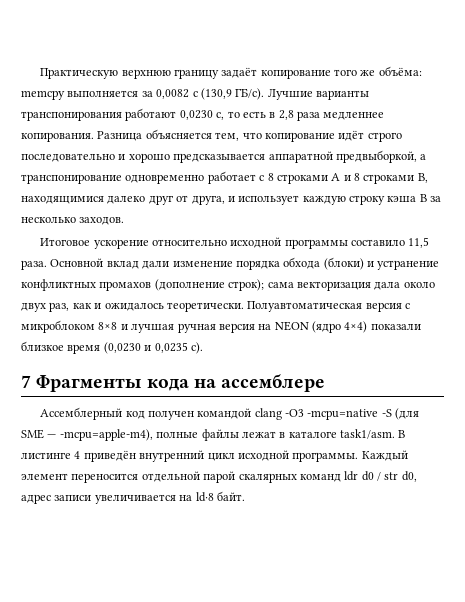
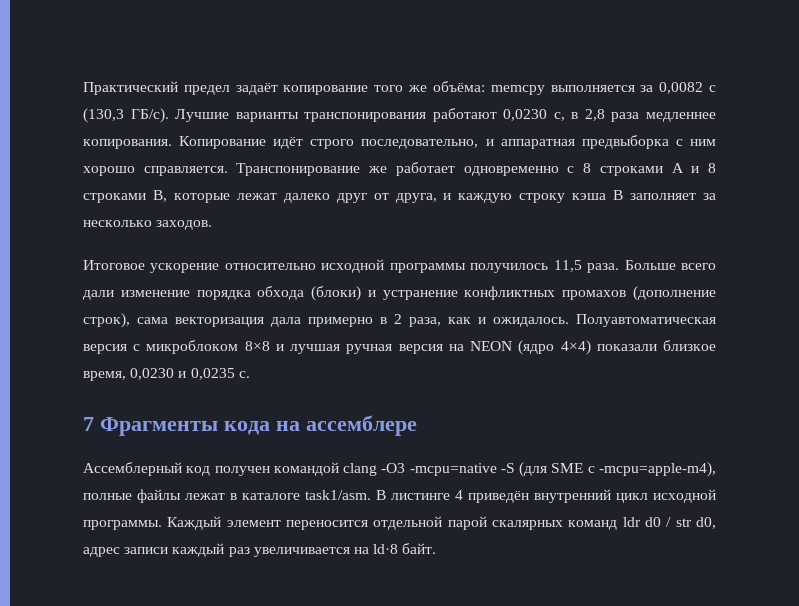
- Практическую верхнюю границу задаёт копирование того же объёма: memcpy выполняется за 0,0082 с (130,9 ГБ/с).
+ Практический предел задаёт копирование того же объёма: memcpy выполняется за 0,0082 с (130,3 ГБ/с).
- Лучшие варианты транспонирования работают 0,0230 с, то есть в 2,8 раза медленнее копирования.
+ Лучшие варианты транспонирования работают 0,0230 с, в 2,8 раза медленнее копирования.
- Разница объясняется тем, что копирование идёт строго последовательно и хорошо предсказывается аппаратной предвыборкой, а транспонирование одновременно работает с 8 строками A и 8 строками B, находящимися далеко друг от друга, и использует каждую строку кэша B за несколько заходов.
+ Копирование идёт строго последовательно, и аппаратная предвыборка с ним хорошо справляется. Транспонирование же работает одновременно с 8 строками A и 8 строками B, которые лежат далеко друг от друга, и каждую строку кэша B заполняет за несколько заходов.
- Итоговое ускорение относительно исходной программы составило 11,5 раза.
+ Итоговое ускорение относительно исходной программы получилось 11,5 раза.
- Основной вклад дали изменение порядка обхода (блоки) и устранение конфликтных промахов (дополнение строк); сама векторизация дала около двух раз, как и ожидалось теоретически.
+ Больше всего дали изменение порядка обхода (блоки) и устранение конфликтных промахов (дополнение строк), сама векторизация дала примерно в 2 раза, как и ожидалось.
- Полуавтоматическая версия с микроблоком 8×8 и лучшая ручная версия на NEON (ядро 4×4) показали близкое время (0,0230 и 0,0235 с).
+ Полуавтоматическая версия с микроблоком 8×8 и лучшая ручная версия на NEON (ядро 4×4) показали близкое время, 0,0230 и 0,0235 с.
- Ассемблерный код получен командой clang -O3 -mcpu=native -S (для SME — -mcpu=apple-m4), полные файлы лежат в каталоге task1/asm.
+ Ассемблерный код получен командой clang -O3 -mcpu=native -S (для SME с -mcpu=apple-m4), полные файлы лежат в каталоге task1/asm.
- Каждый элемент переносится отдельной парой скалярных команд ldr d0 / str d0, адрес записи увеличивается на ld·8 байт.
+ Каждый элемент переносится отдельной парой скалярных команд ldr d0 / str d0, адрес записи каждый раз увеличивается на ld·8 байт.

